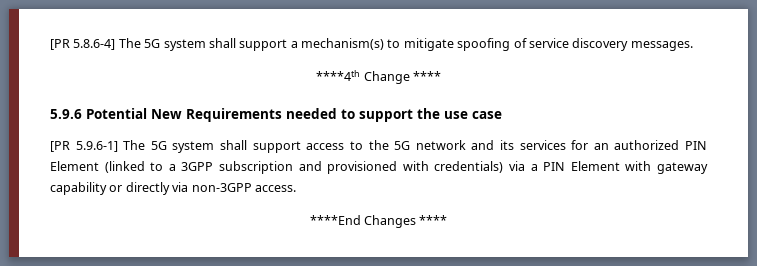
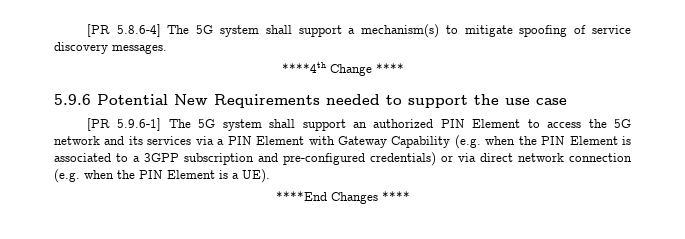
- [PR 5.9.6-1] The 5G system shall support access to the 5G network and its services for an authorized PIN Element (linked to a 3GPP subscription and provisioned with credentials) via a PIN Element with gateway capability or directly via non-3GPP access.
+ [PR 5.9.6-1] The 5G system shall support an authorized PIN Element to access the 5G network and its services via a PIN Element with Gateway Capability (e.g. when the PIN Element is associated to a 3GPP subscription and pre-configured credentials) or via direct network connection (e.g. when the PIN Element is a UE).

